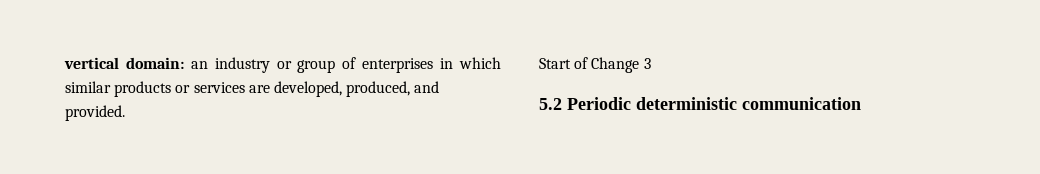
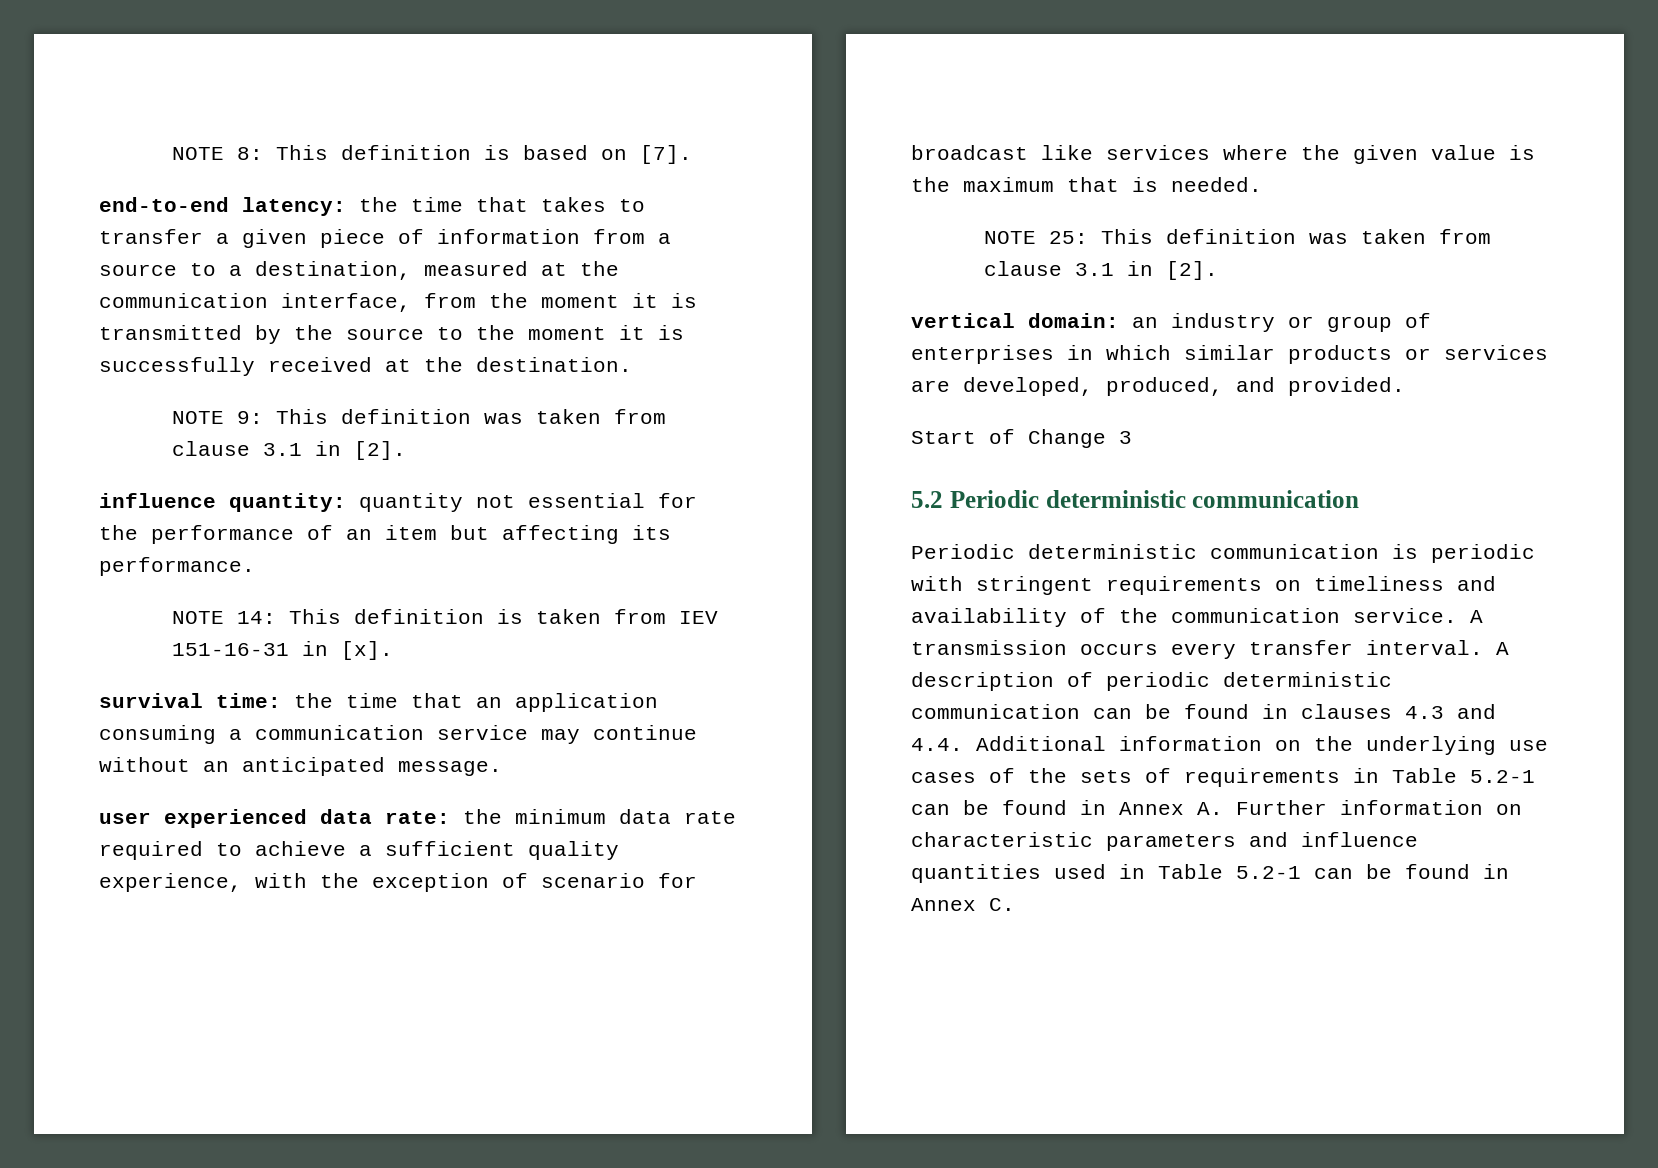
+ NOTE 8: This definition is based on [7].
+ end-to-end latency: the time that takes to transfer a given piece of information from a source to a destination, measured at the communication interface, from the moment it is transmitted by the source to the moment it is successfully received at the destination.
+ NOTE 9: This definition was taken from clause 3.1 in [2].
+ influence quantity: quantity not essential for the performance of an item but affecting its performance.
+ NOTE 14: This definition is taken from IEV 151-16-31 in [x].
+ survival time: the time that an application consuming a communication service may continue without an anticipated message.
+ user experienced data rate: the minimum data rate required to achieve a sufficient quality experience, with the exception of scenario for broadcast like services where the given value is the maximum that is needed.
+ NOTE 25: This definition was taken from clause 3.1 in [2].
+ Periodic deterministic communication is periodic with stringent requirements on timeliness and availability of the communication service. A transmission occurs every transfer interval. A description of periodic deterministic communication can be found in clauses 4.3 and 4.4. Additional information on the underlying use cases of the sets of requirements in Table 5.2-1 can be found in Annex A. Further information on characteristic parameters and influence quantities used in Table 5.2-1 can be found in Annex C.

